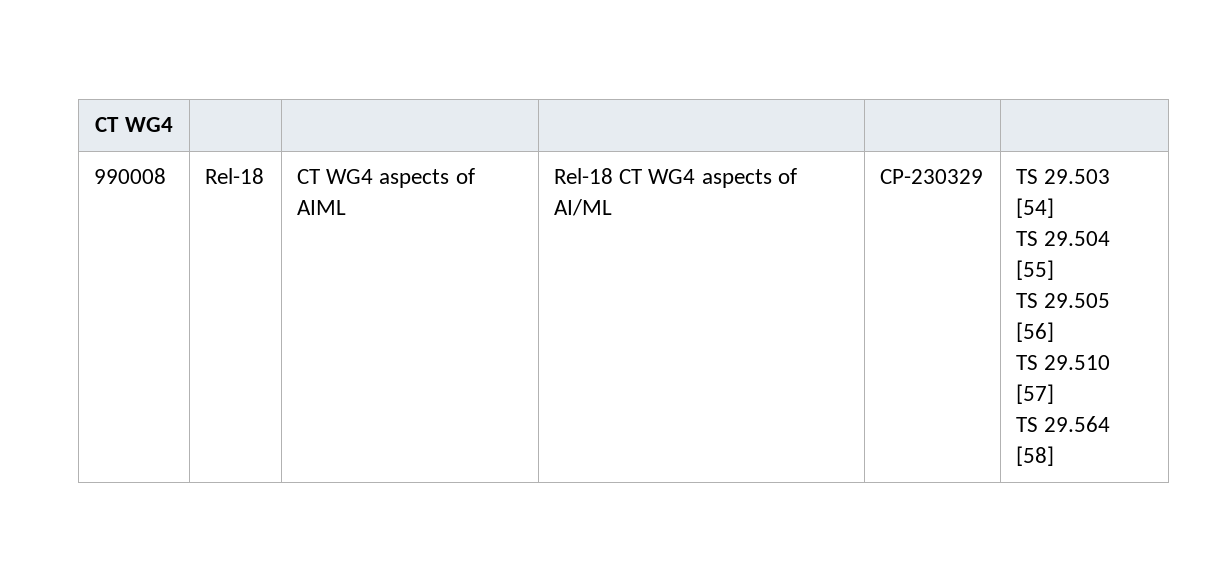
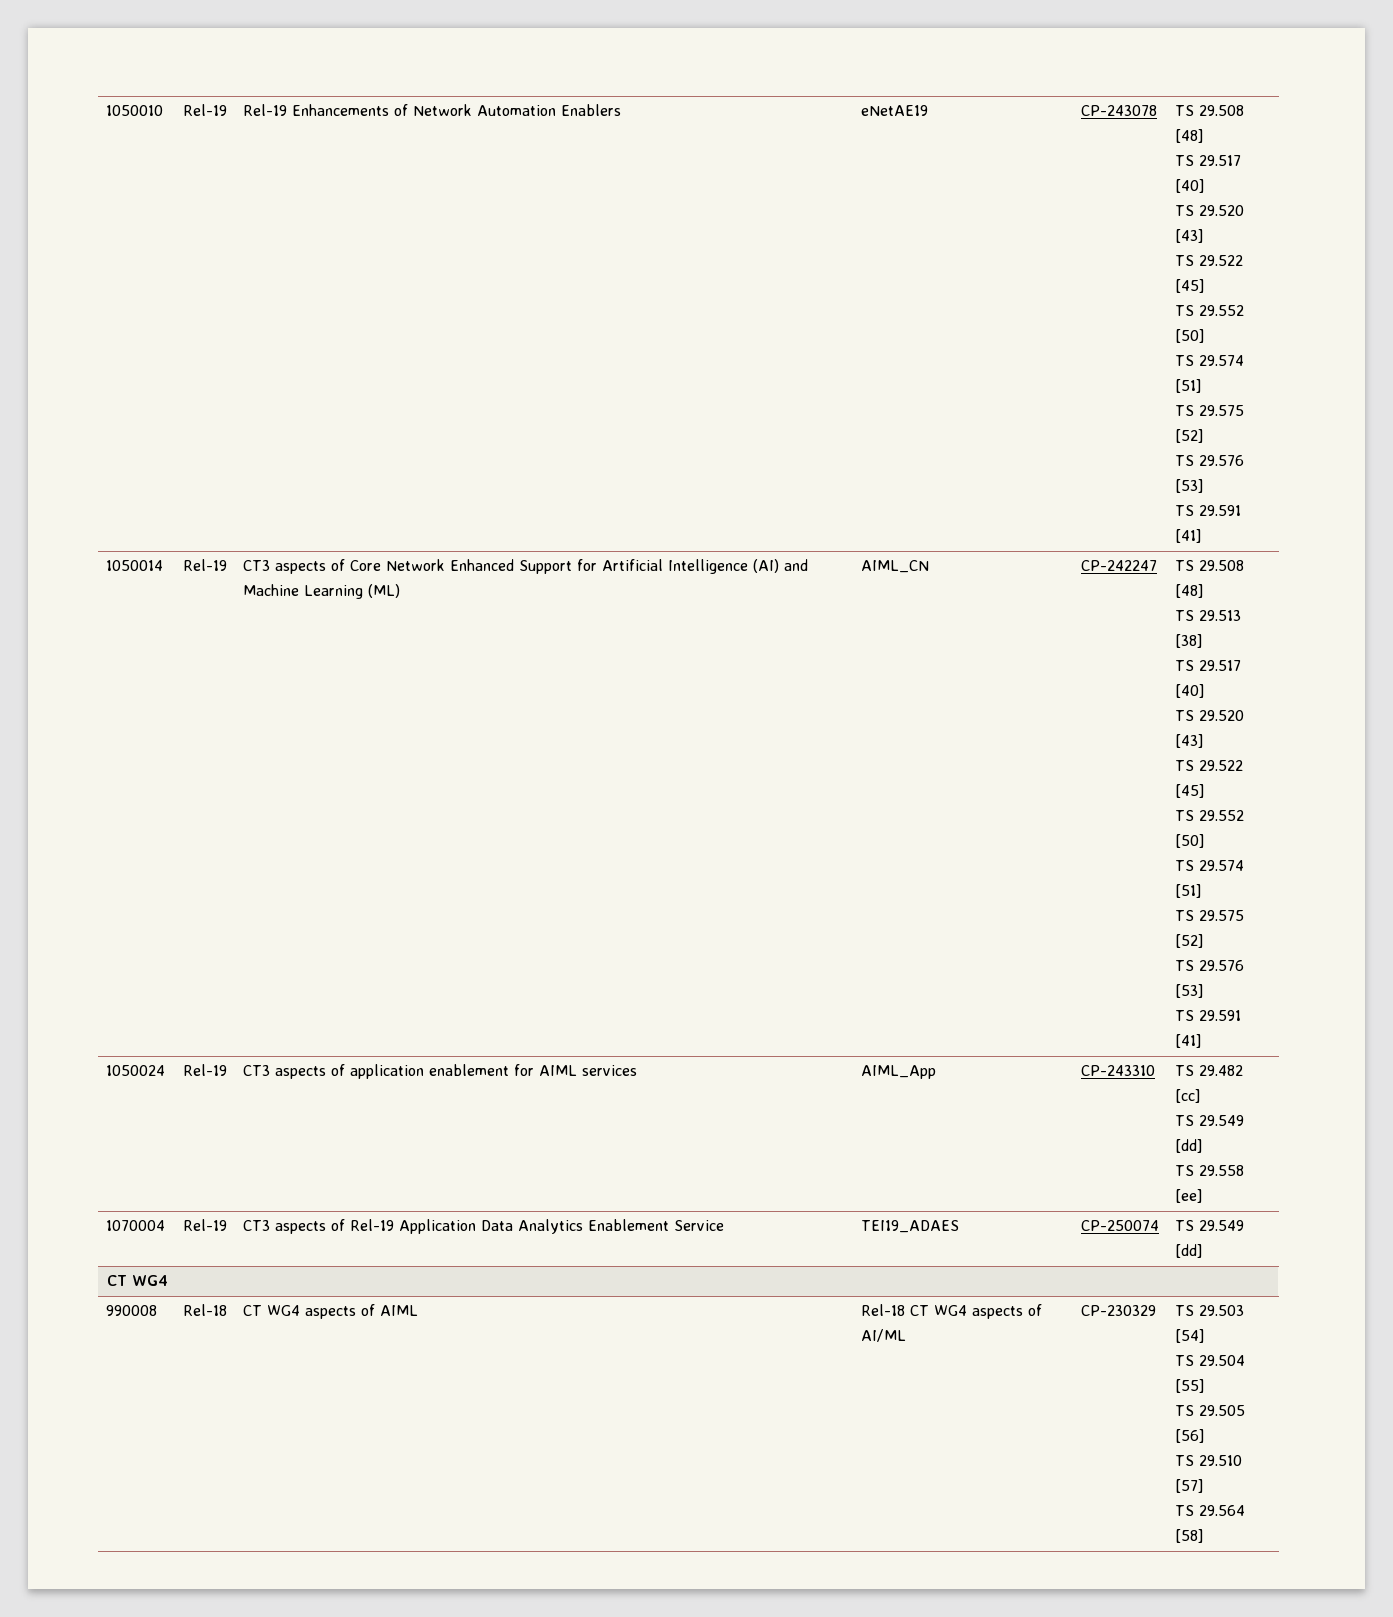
+ 1050010 | Rel-19 | Rel-19 Enhancements of Network Automation Enablers | eNetAE19 | CP-243078 | TS 29.508 [48]
+ TS 29.517 [40]
+ TS 29.520 [43]
+ TS 29.522 [45]
+ TS 29.552 [50]
+ TS 29.574 [51]
+ TS 29.575 [52]
+ TS 29.576 [53]
+ TS 29.591 [41]
+ 1050014 | Rel-19 | CT3 aspects of Core Network Enhanced Support for Artificial Intelligence (AI) and Machine Learning (ML) | AIML_CN | CP-242247 | TS 29.508 [48]
+ TS 29.513 [38]
+ TS 29.517 [40]
+ TS 29.520 [43]
+ TS 29.522 [45]
+ TS 29.552 [50]
+ TS 29.574 [51]
+ TS 29.575 [52]
+ TS 29.576 [53]
+ TS 29.591 [41]
+ 1050024 | Rel-19 | CT3 aspects of application enablement for AIML services | AIML_App | CP-243310 | TS 29.482 [cc]
+ TS 29.549 [dd]
+ TS 29.558 [ee]
+ 1070004 | Rel-19 | CT3 aspects of Rel-19 Application Data Analytics Enablement Service | TEI19_ADAES | CP-250074 | TS 29.549 [dd]

